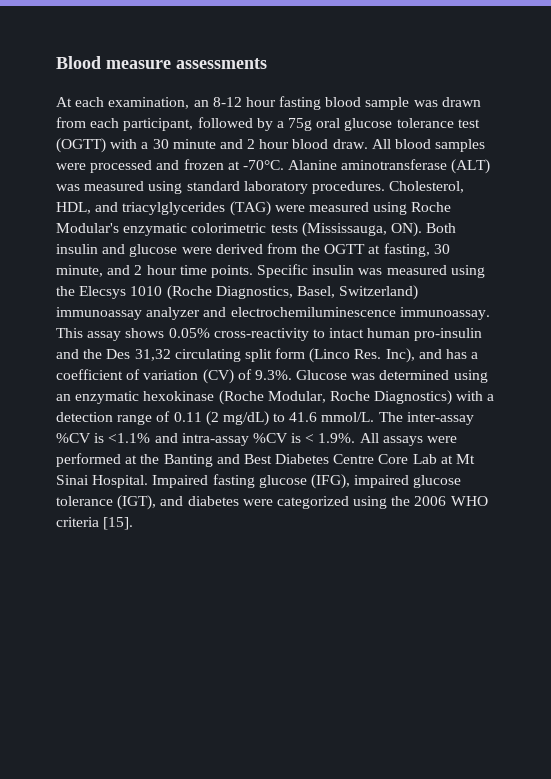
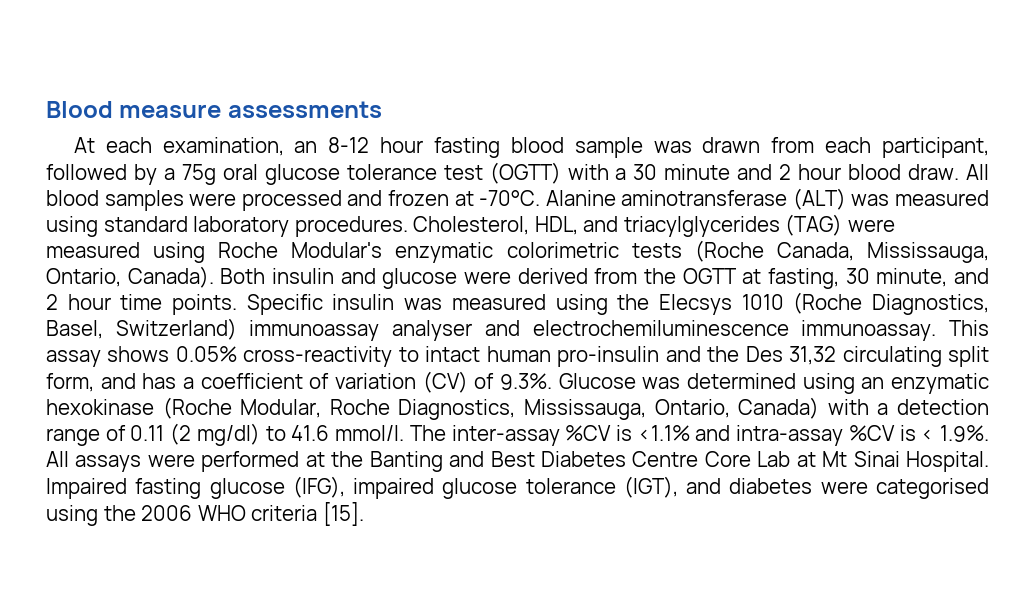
- Cholesterol, HDL, and triacylglycerides (TAG) were measured using Roche Modular's enzymatic colorimetric tests (Mississauga, ON). Both insulin and glucose were derived from the OGTT at fasting, 30 minute, and 2 hour time points.
+ Cholesterol, HDL, and triacylglycerides (TAG) were measured using Roche Modular's enzymatic colorimetric tests (Roche Canada, Mississauga, Ontario, Canada). Both insulin and glucose were derived from the OGTT at fasting, 30 minute, and 2 hour time points.
- Specific insulin was measured using the Elecsys 1010 (Roche Diagnostics, Basel, Switzerland) immunoassay analyzer and electrochemiluminescence immunoassay.
+ Specific insulin was measured using the Elecsys 1010 (Roche Diagnostics, Basel, Switzerland) immunoassay analyser and electrochemiluminescence immunoassay.
- This assay shows 0.05% cross-reactivity to intact human pro-insulin and the Des 31,32 circulating split form (Linco Res. Inc), and has a coefficient of variation (CV) of 9.3%. Glucose was determined using an enzymatic hexokinase (Roche Modular, Roche Diagnostics) with a detection range of 0.11 (2 mg/dL) to 41.6 mmol/L.
+ This assay shows 0.05% cross-reactivity to intact human pro-insulin and the Des 31,32 circulating split form, and has a coefficient of variation (CV) of 9.3%. Glucose was determined using an enzymatic hexokinase (Roche Modular, Roche Diagnostics, Mississauga, Ontario, Canada) with a detection range of 0.11 (2 mg/dl) to 41.6 mmol/l.
- Impaired fasting glucose (IFG), impaired glucose tolerance (IGT), and diabetes were categorized using the 2006 WHO criteria [15].
+ Impaired fasting glucose (IFG), impaired glucose tolerance (IGT), and diabetes were categorised using the 2006 WHO criteria [15].

